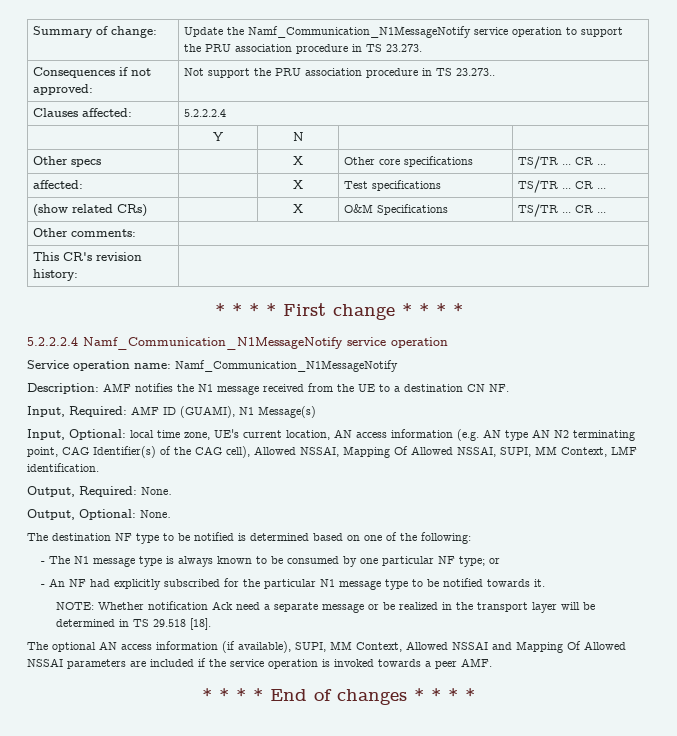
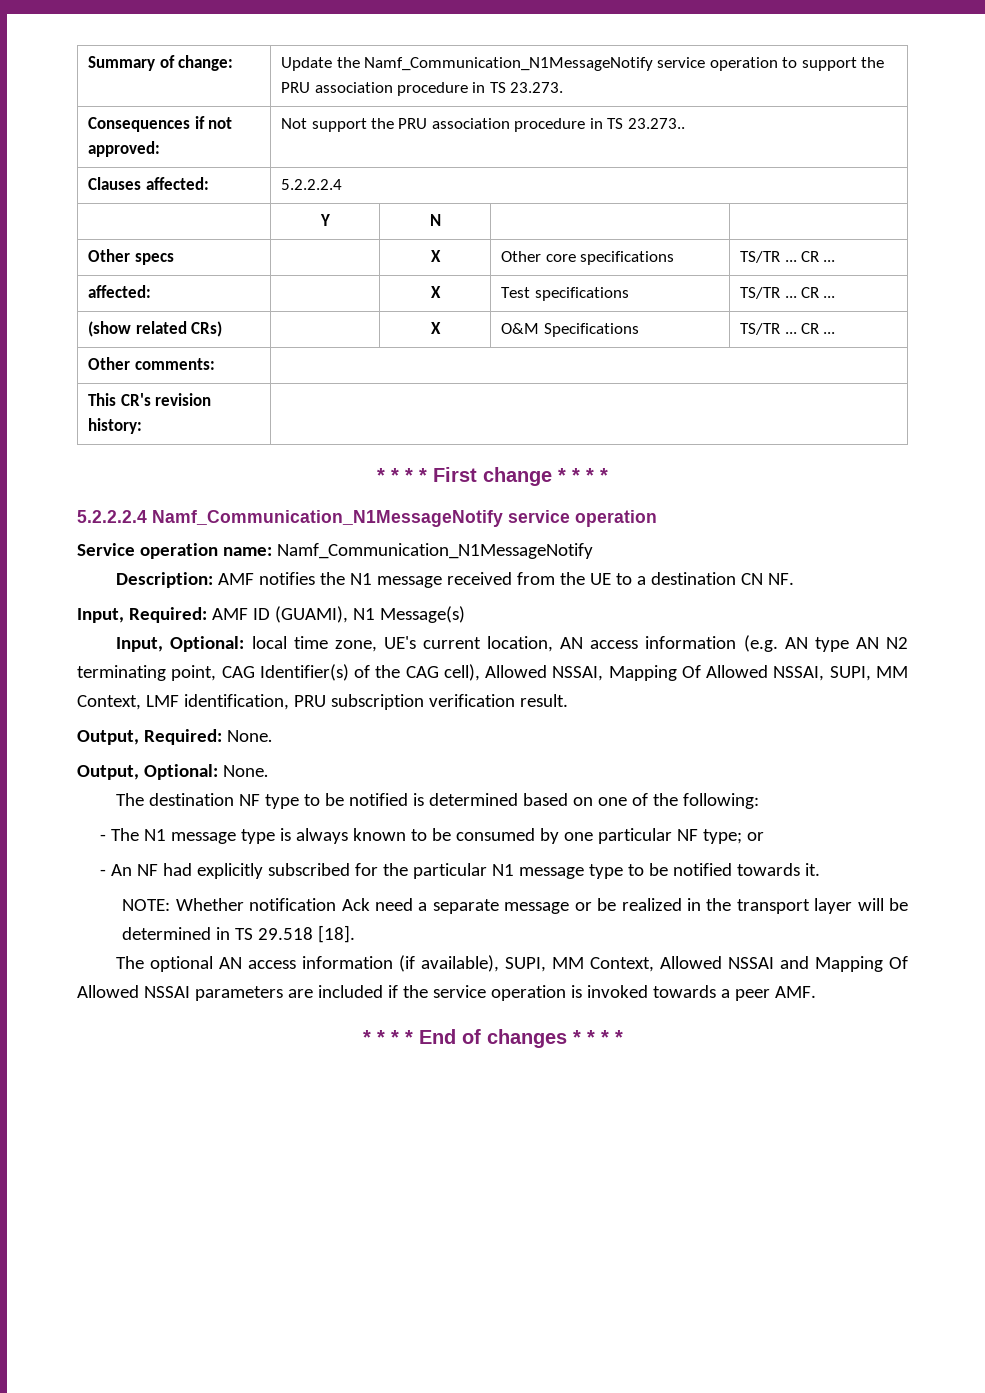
- Input, Optional: local time zone, UE's current location, AN access information (e.g. AN type AN N2 terminating point, CAG Identifier(s) of the CAG cell), Allowed NSSAI, Mapping Of Allowed NSSAI, SUPI, MM Context, LMF identification.
+ Input, Optional: local time zone, UE's current location, AN access information (e.g. AN type AN N2 terminating point, CAG Identifier(s) of the CAG cell), Allowed NSSAI, Mapping Of Allowed NSSAI, SUPI, MM Context, LMF identification, PRU subscription verification result.

